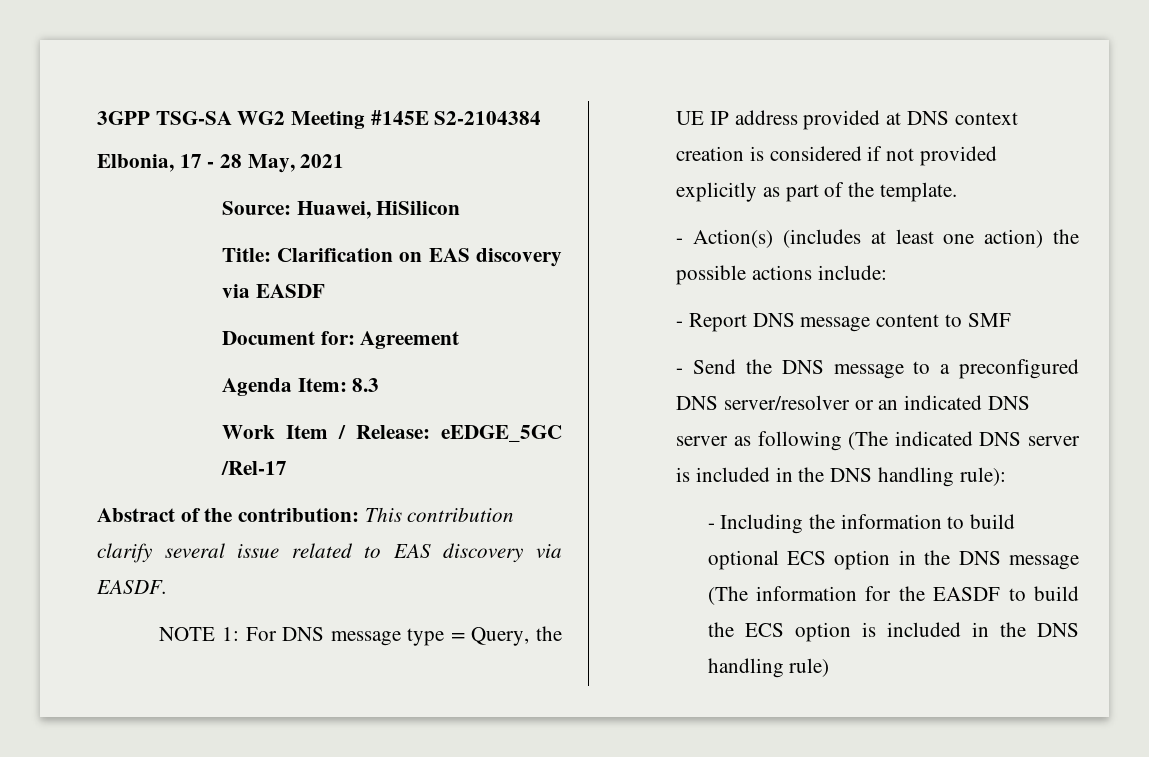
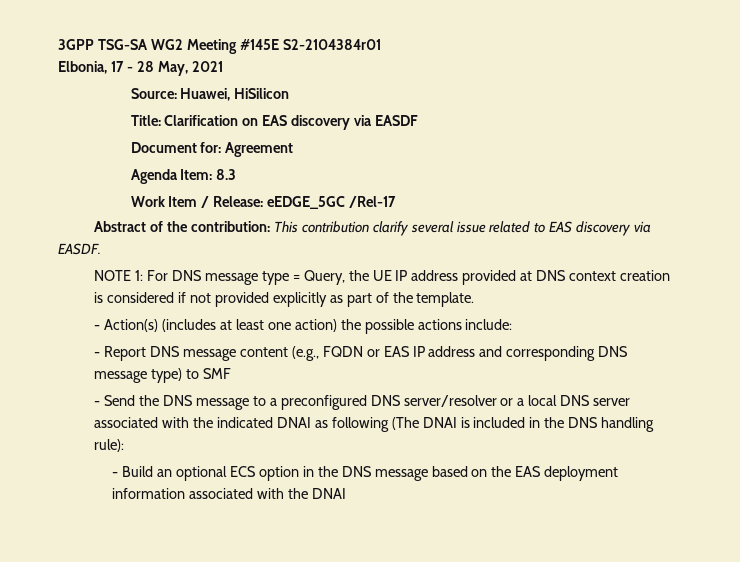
- 3GPP TSG-SA WG2 Meeting #145E S2-2104384
+ 3GPP TSG-SA WG2 Meeting #145E S2-2104384r01
- - Report DNS message content to SMF
+ - Report DNS message content (e.g., FQDN or EAS IP address and corresponding DNS message type) to SMF
- - Send the DNS message to a preconfigured DNS server/resolver or an indicated DNS server as following (The indicated DNS server is included in the DNS handling rule):
+ - Send the DNS message to a preconfigured DNS server/resolver or a local DNS server associated with the indicated DNAI as following (The DNAI is included in the DNS handling rule):
- - Including the information to build optional ECS option in the DNS message (The information for the EASDF to build the ECS option is included in the DNS handling rule)
+ - Build an optional ECS option in the DNS message based on the EAS deployment information associated with the DNAI

